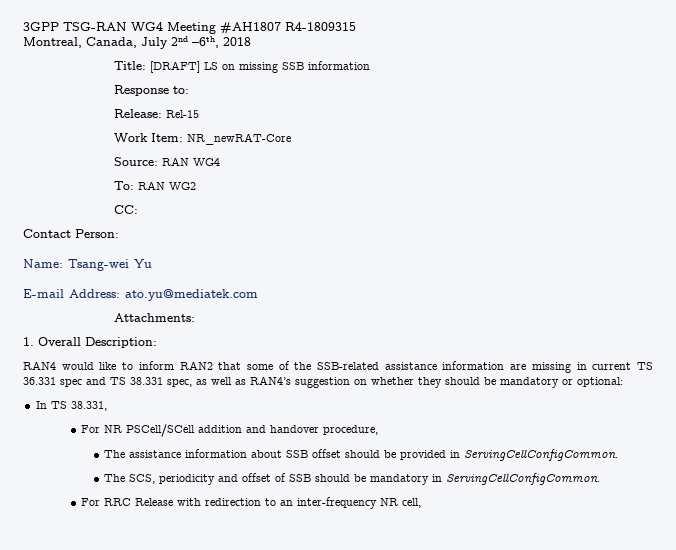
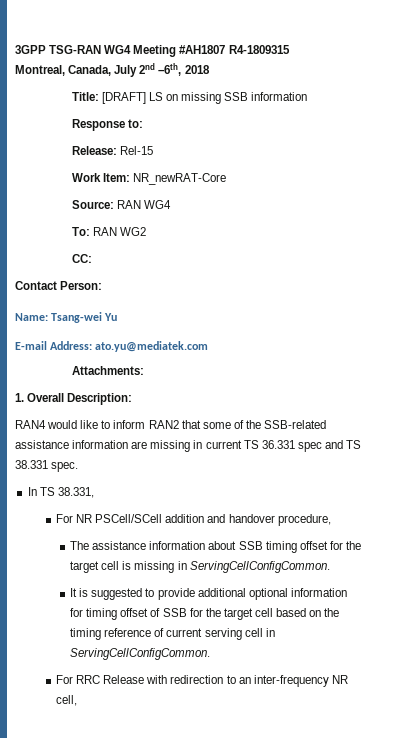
- RAN4 would like to inform RAN2 that some of the SSB-related assistance information are missing in current TS 36.331 spec and TS 38.331 spec, as well as RAN4’s suggestion on whether they should be mandatory or optional:
+ RAN4 would like to inform RAN2 that some of the SSB-related assistance information are missing in current TS 36.331 spec and TS 38.331 spec.
- The assistance information about SSB offset should be provided in ServingCellConfigCommon.
- The SCS, periodicity and offset of SSB should be mandatory in ServingCellConfigCommon.
+ The assistance information about SSB timing offset for the target cell is missing in ServingCellConfigCommon.
+ It is suggested to provide additional optional information for timing offset of SSB for the target cell based on the timing reference of current serving cell in ServingCellConfigCommon.

